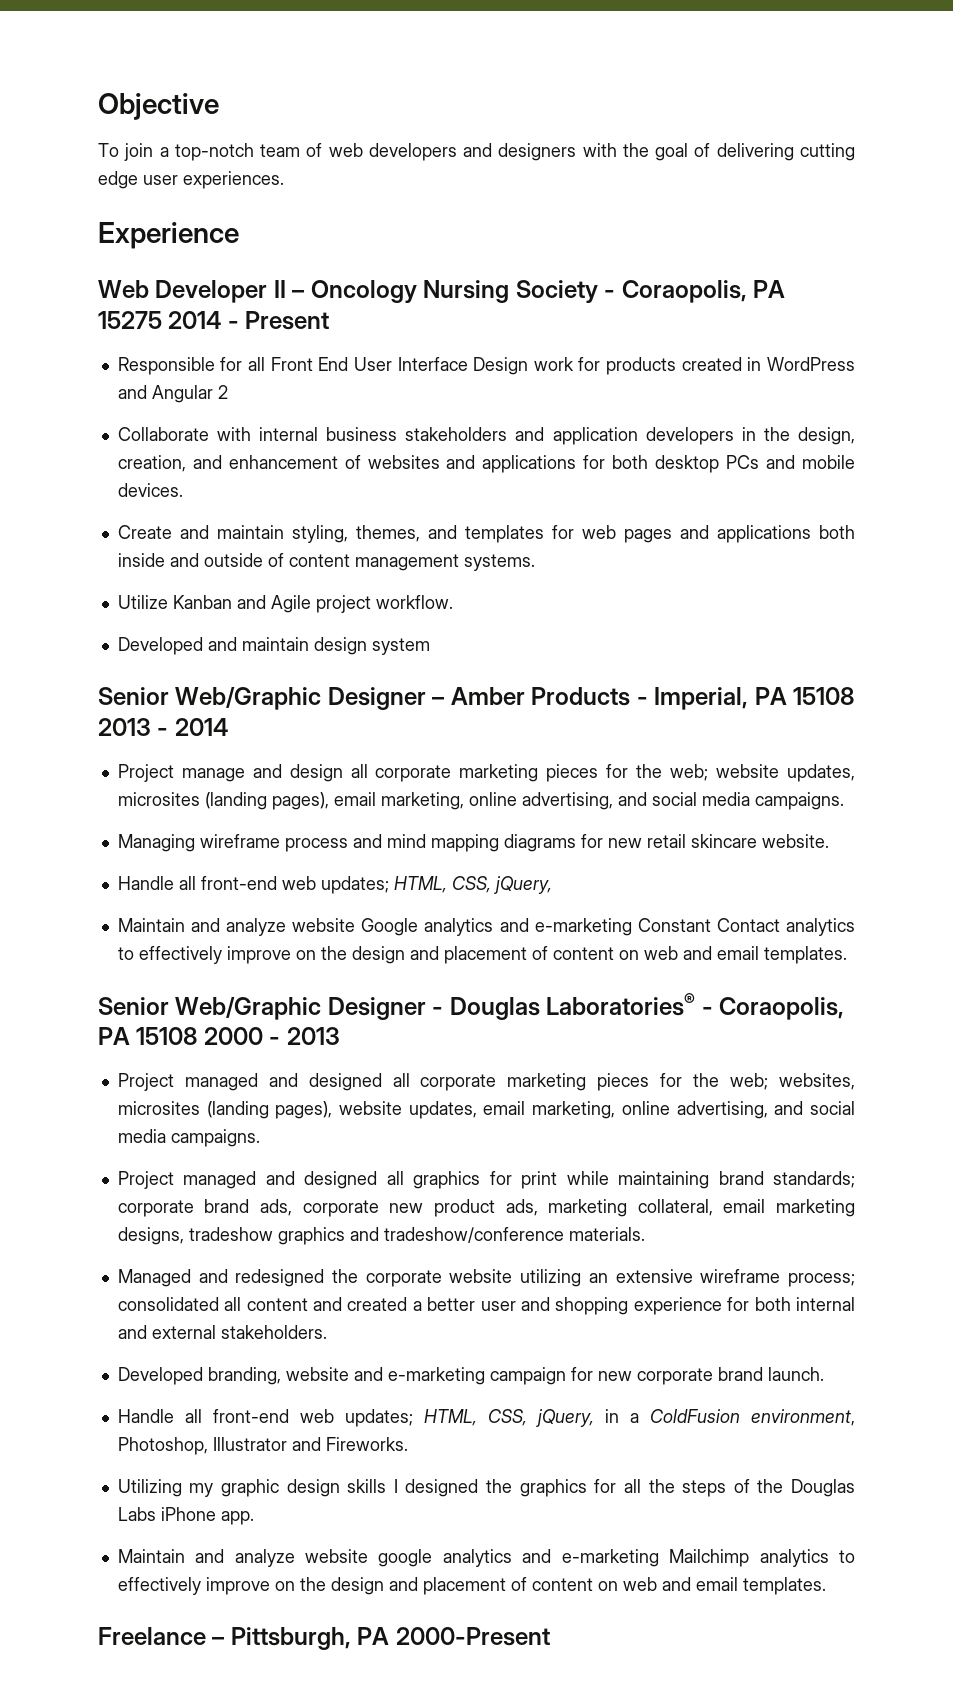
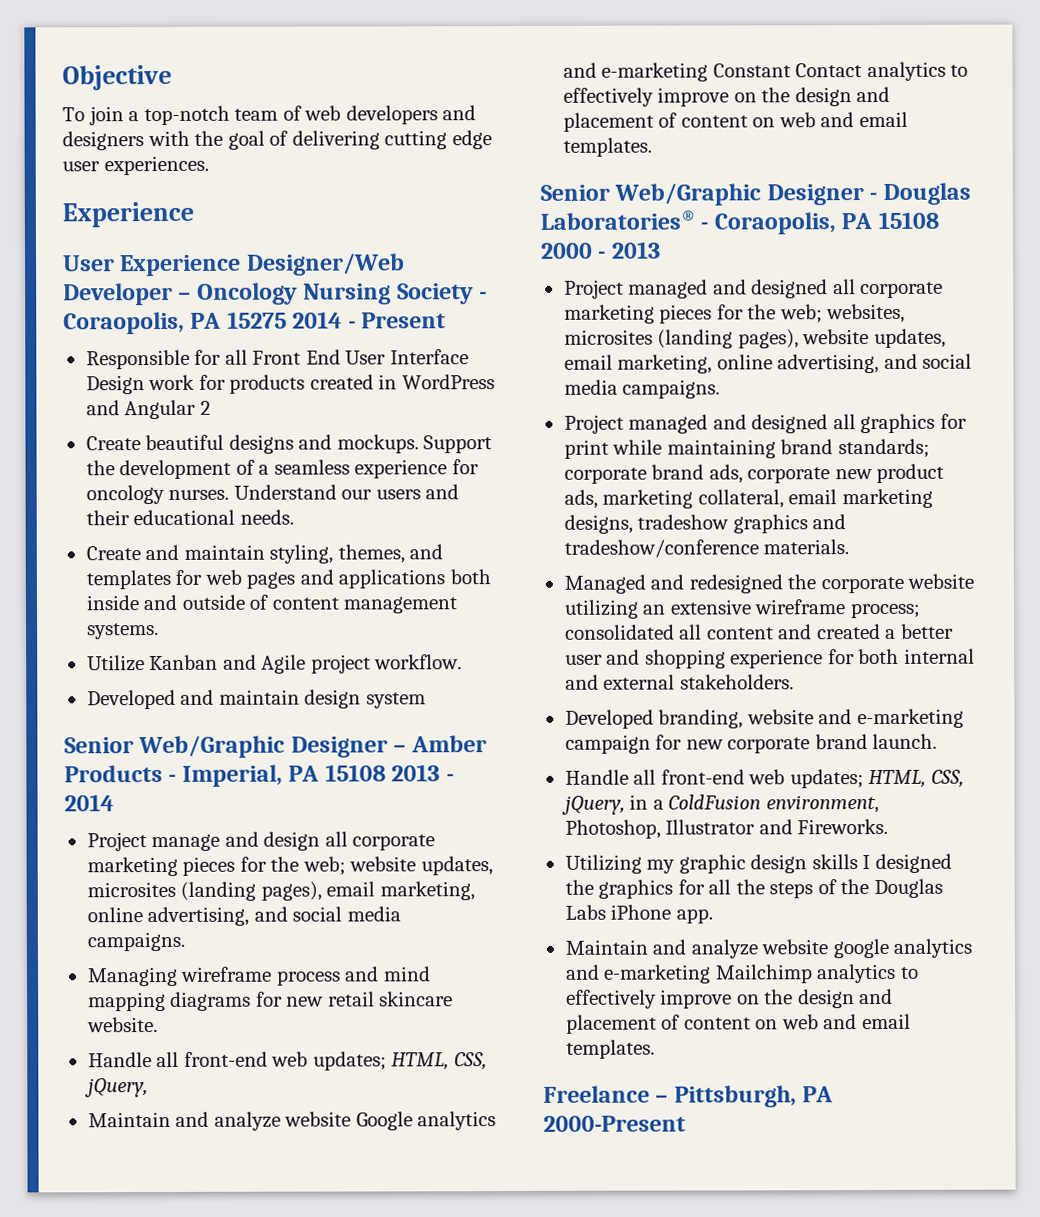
- Web Developer II – Oncology Nursing Society - Coraopolis, PA 15275 2014 - Present
+ User Experience Designer/Web Developer – Oncology Nursing Society - Coraopolis, PA 15275 2014 - Present
- Collaborate with internal business stakeholders and application developers in the design, creation, and enhancement of websites and applications for both desktop PCs and mobile devices.
+ Create beautiful designs and mockups. Support the development of a seamless experience for oncology nurses. Understand our users and their educational needs.

